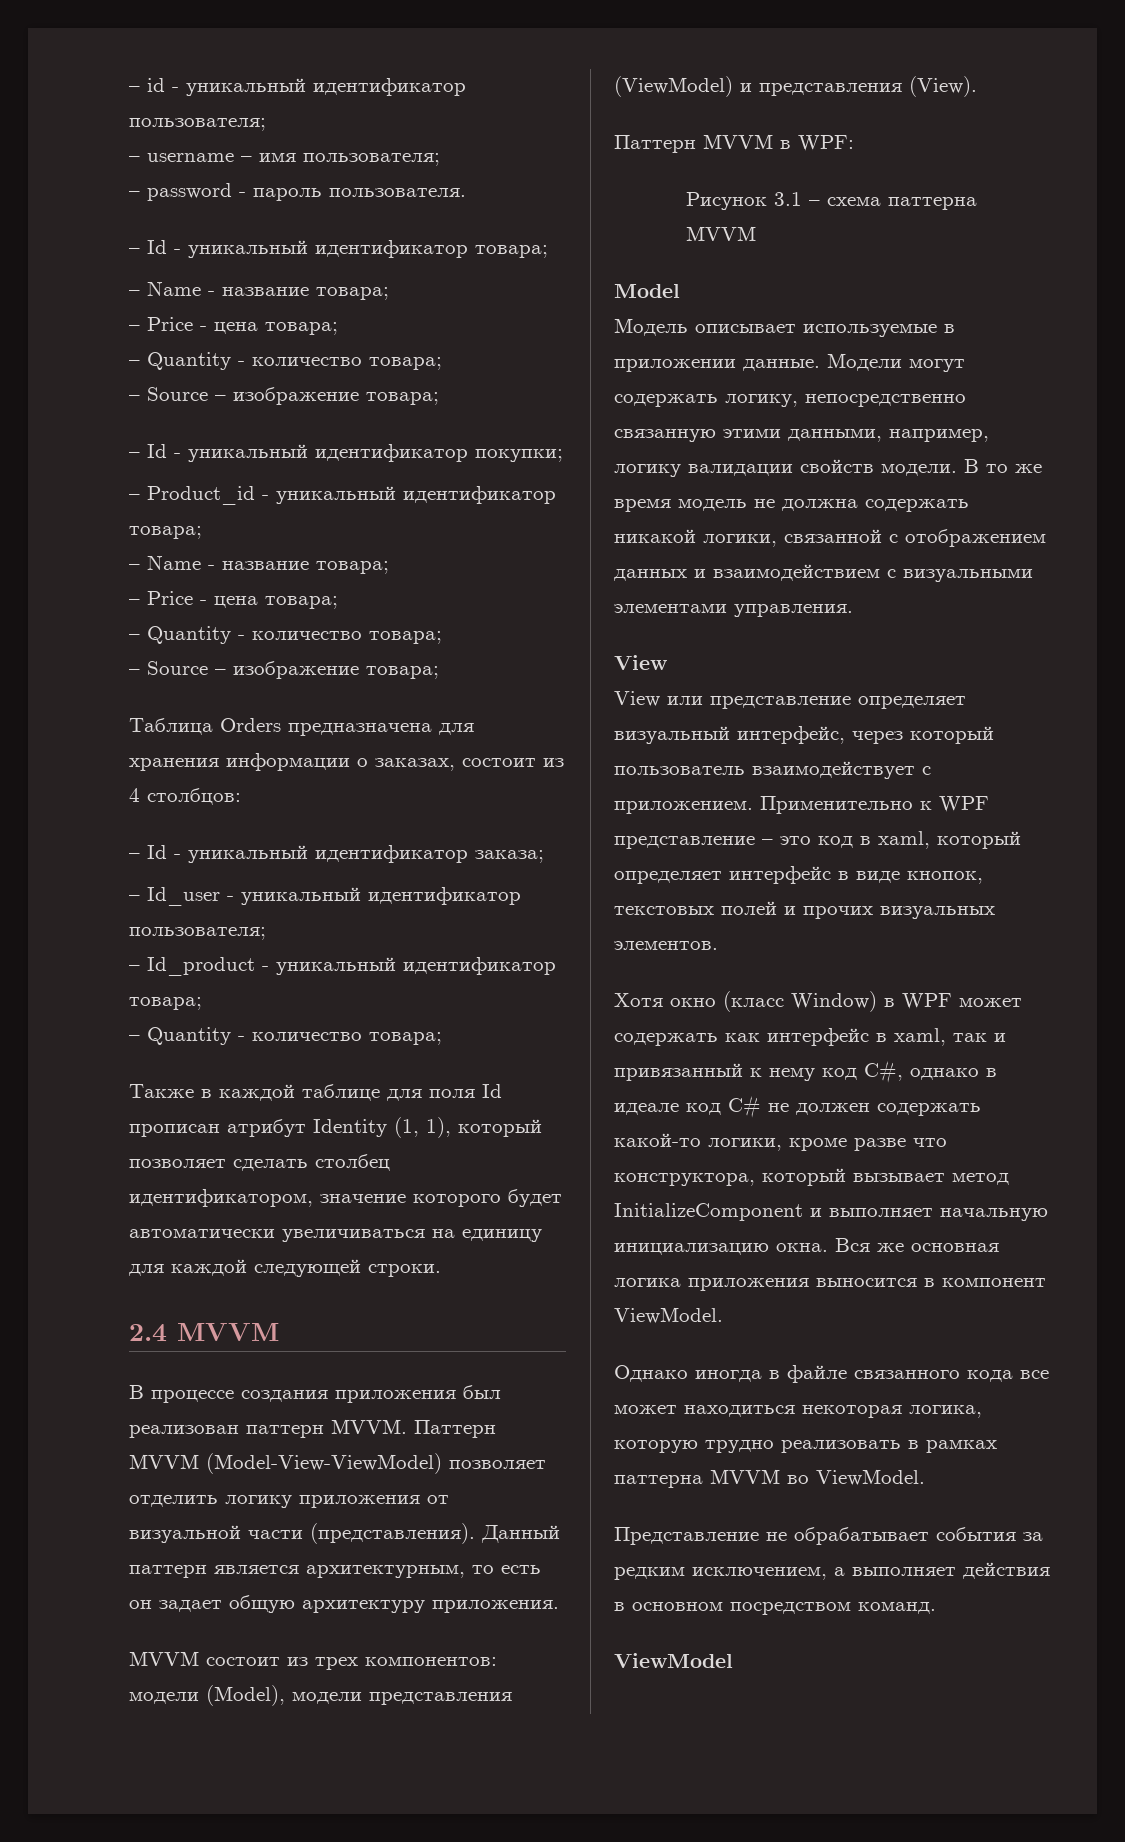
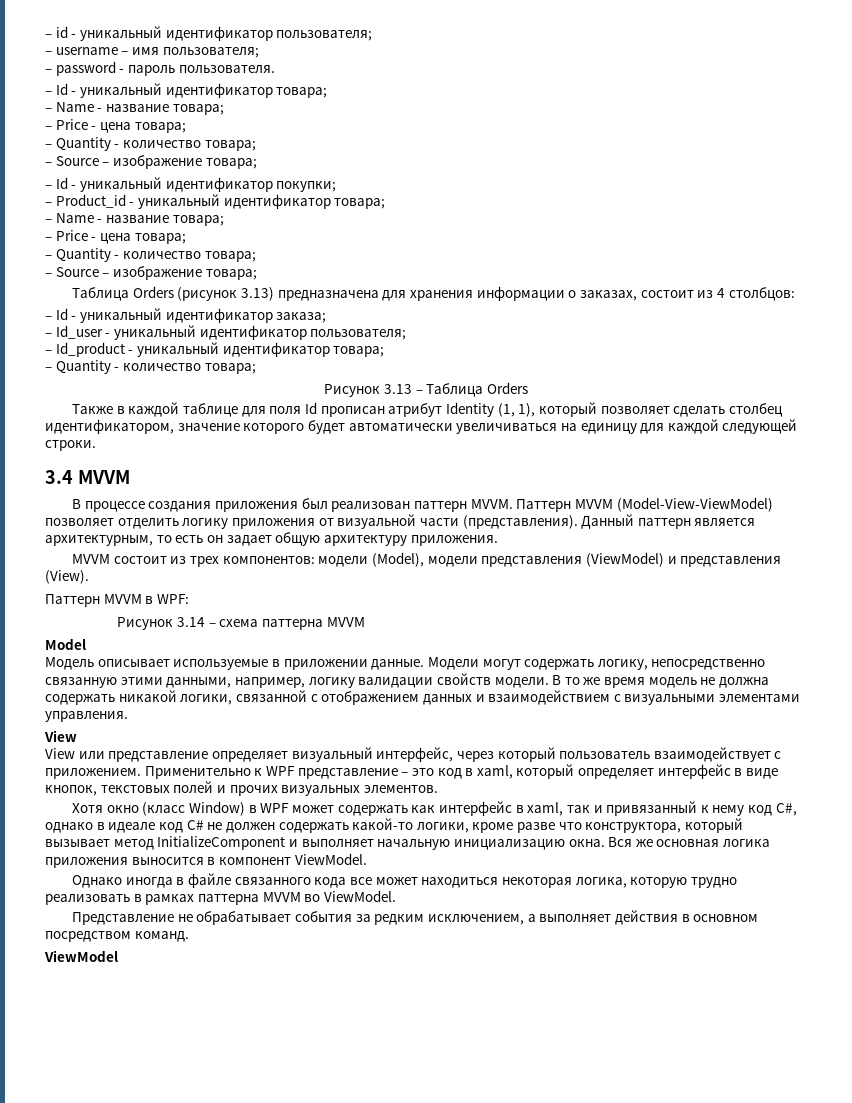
- Таблица Orders предназначена для хранения информации о заказах, состоит из 4 столбцов:
+ Таблица Orders (рисунок 3.13) предназначена для хранения информации о заказах, состоит из 4 столбцов:
+ Рисунок 3.13 – Таблица Orders
- 2.4 MVVM
+ 3.4 MVVM
- Рисунок 3.1 – схема паттерна MVVM
+ Рисунок 3.14 – схема паттерна MVVM

